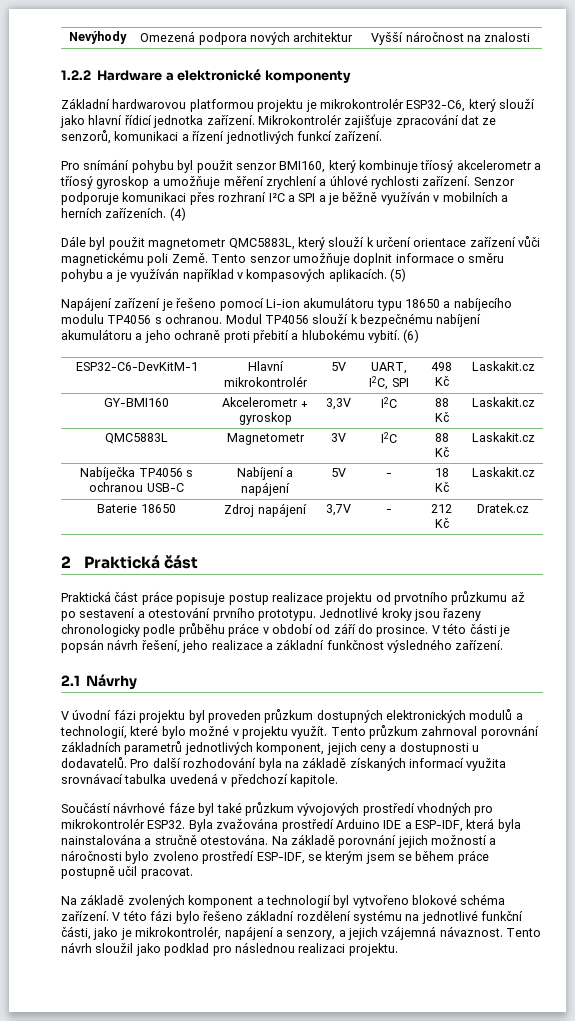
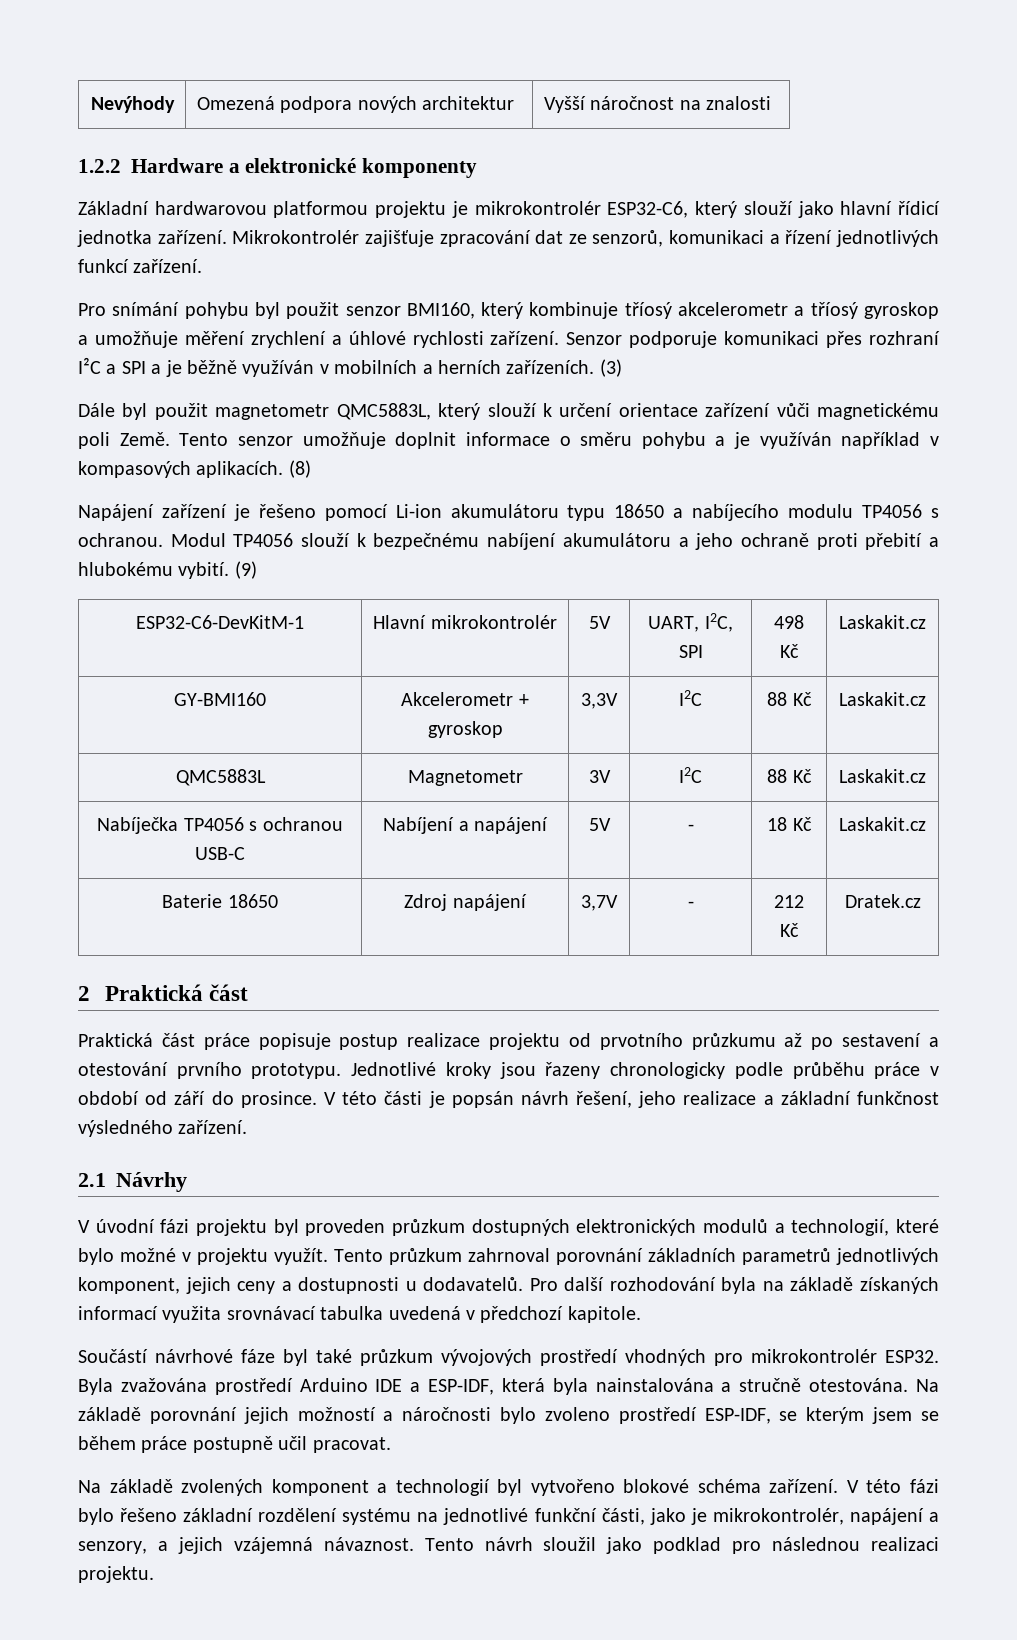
- (4)
+ (3)
- (5)
+ (8)
- (6)
+ (9)

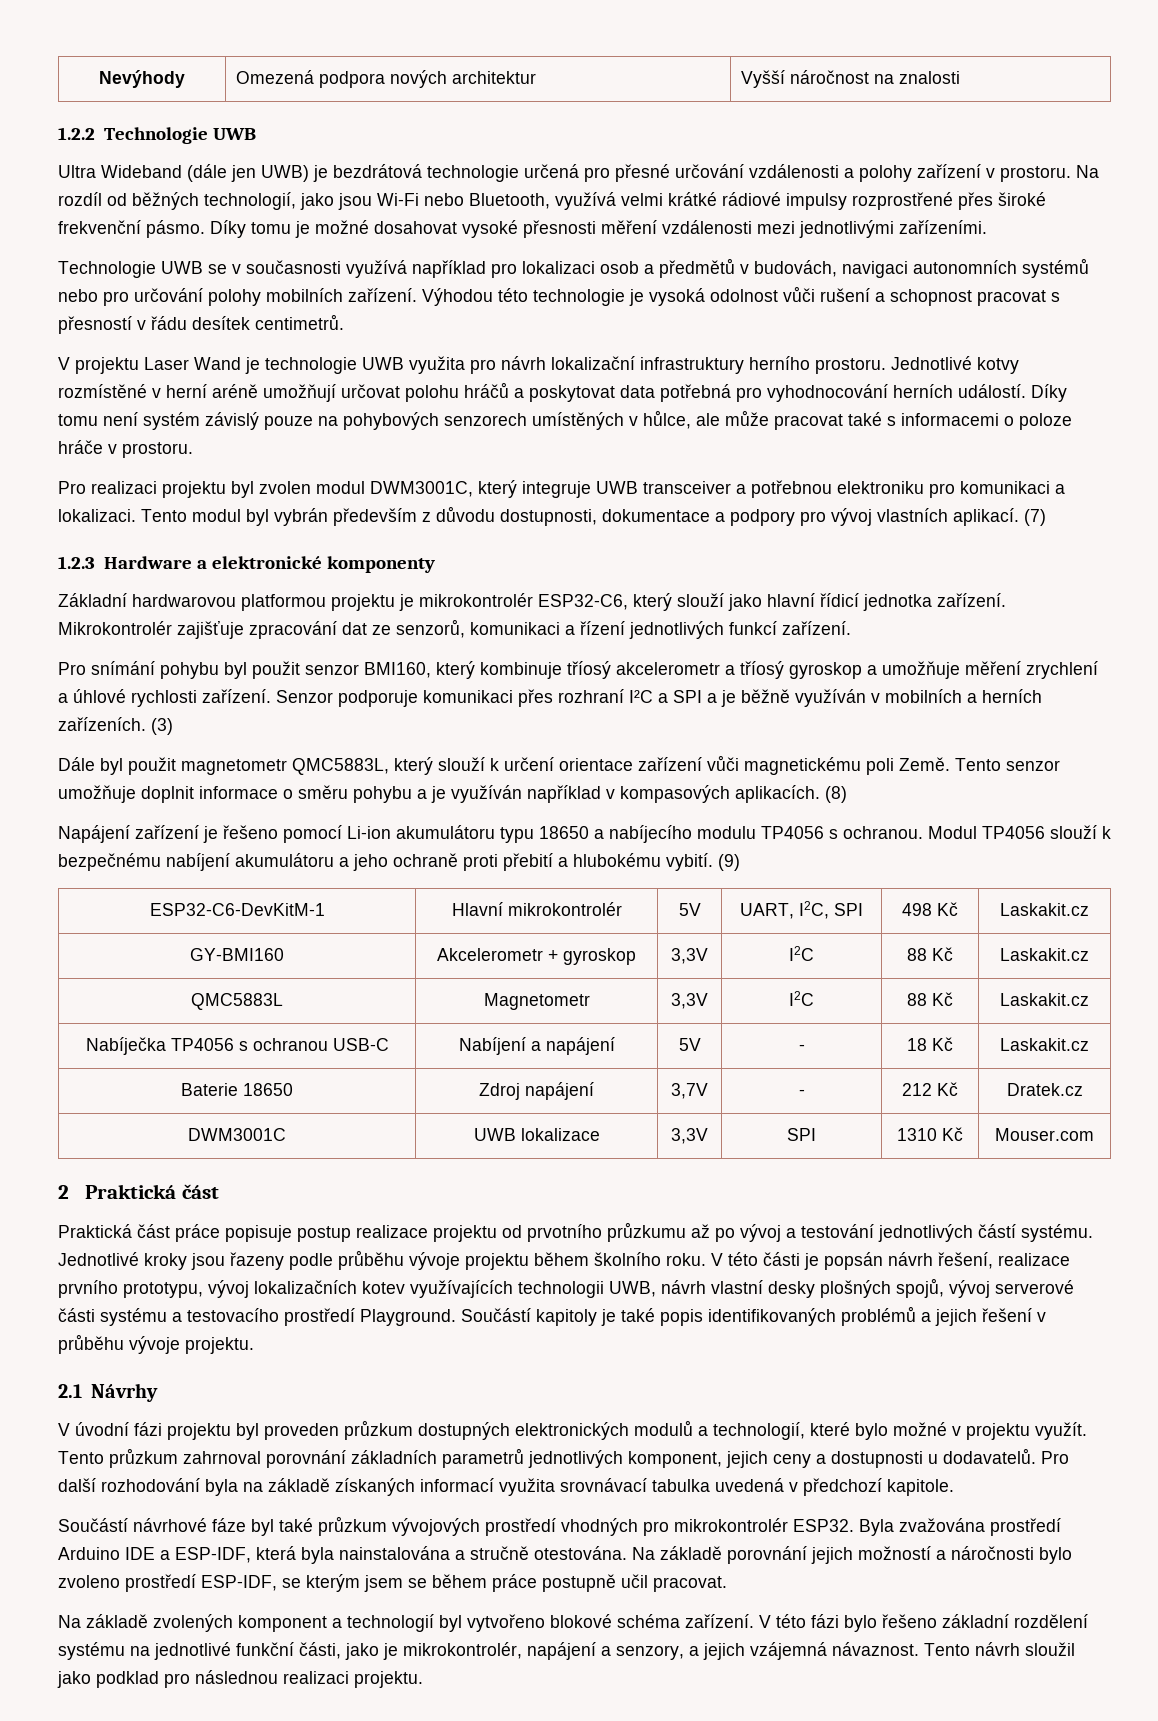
- 1.2.2 Hardware a elektronické komponenty
+ 1.2.2 Technologie UWB
+ Ultra Wideband (dále jen UWB) je bezdrátová technologie určená pro přesné určování vzdálenosti a polohy zařízení v prostoru. Na rozdíl od běžných technologií, jako jsou Wi-Fi nebo Bluetooth, využívá velmi krátké rádiové impulsy rozprostřené přes široké frekvenční pásmo. Díky tomu je možné dosahovat vysoké přesnosti měření vzdálenosti mezi jednotlivými zařízeními.
+ Technologie UWB se v současnosti využívá například pro lokalizaci osob a předmětů v budovách, navigaci autonomních systémů nebo pro určování polohy mobilních zařízení. Výhodou této technologie je vysoká odolnost vůči rušení a schopnost pracovat s přesností v řádu desítek centimetrů.
+ V projektu Laser Wand je technologie UWB využita pro návrh lokalizační infrastruktury herního prostoru. Jednotlivé kotvy rozmístěné v herní aréně umožňují určovat polohu hráčů a poskytovat data potřebná pro vyhodnocování herních událostí. Díky tomu není systém závislý pouze na pohybových senzorech umístěných v hůlce, ale může pracovat také s informacemi o poloze hráče v prostoru.
+ Pro realizaci projektu byl zvolen modul DWM3001C, který integruje UWB transceiver a potřebnou elektroniku pro komunikaci a lokalizaci. Tento modul byl vybrán především z důvodu dostupnosti, dokumentace a podpory pro vývoj vlastních aplikací. (7)
+ 1.2.3 Hardware a elektronické komponenty
- QMC5883L | Magnetometr | 3V | I2C | 88 Kč | Laskakit.cz
+ QMC5883L | Magnetometr | 3,3V | I2C | 88 Kč | Laskakit.cz
+ DWM3001C | UWB lokalizace | 3,3V | SPI | 1310 Kč | Mouser.com
- Praktická část práce popisuje postup realizace projektu od prvotního průzkumu až po sestavení a otestování prvního prototypu.
+ Praktická část práce popisuje postup realizace projektu od prvotního průzkumu až po vývoj a testování jednotlivých částí systému.
- Jednotlivé kroky jsou řazeny chronologicky podle průběhu práce v období od září do prosince.
+ Jednotlivé kroky jsou řazeny podle průběhu vývoje projektu během školního roku.
- V této části je popsán návrh řešení, jeho realizace a základní funkčnost výsledného zařízení.
+ V této části je popsán návrh řešení, realizace prvního prototypu, vývoj lokalizačních kotev využívajících technologii UWB, návrh vlastní desky plošných spojů, vývoj serverové části systému a testovacího prostředí Playground. Součástí kapitoly je také popis identifikovaných problémů a jejich řešení v průběhu vývoje projektu.

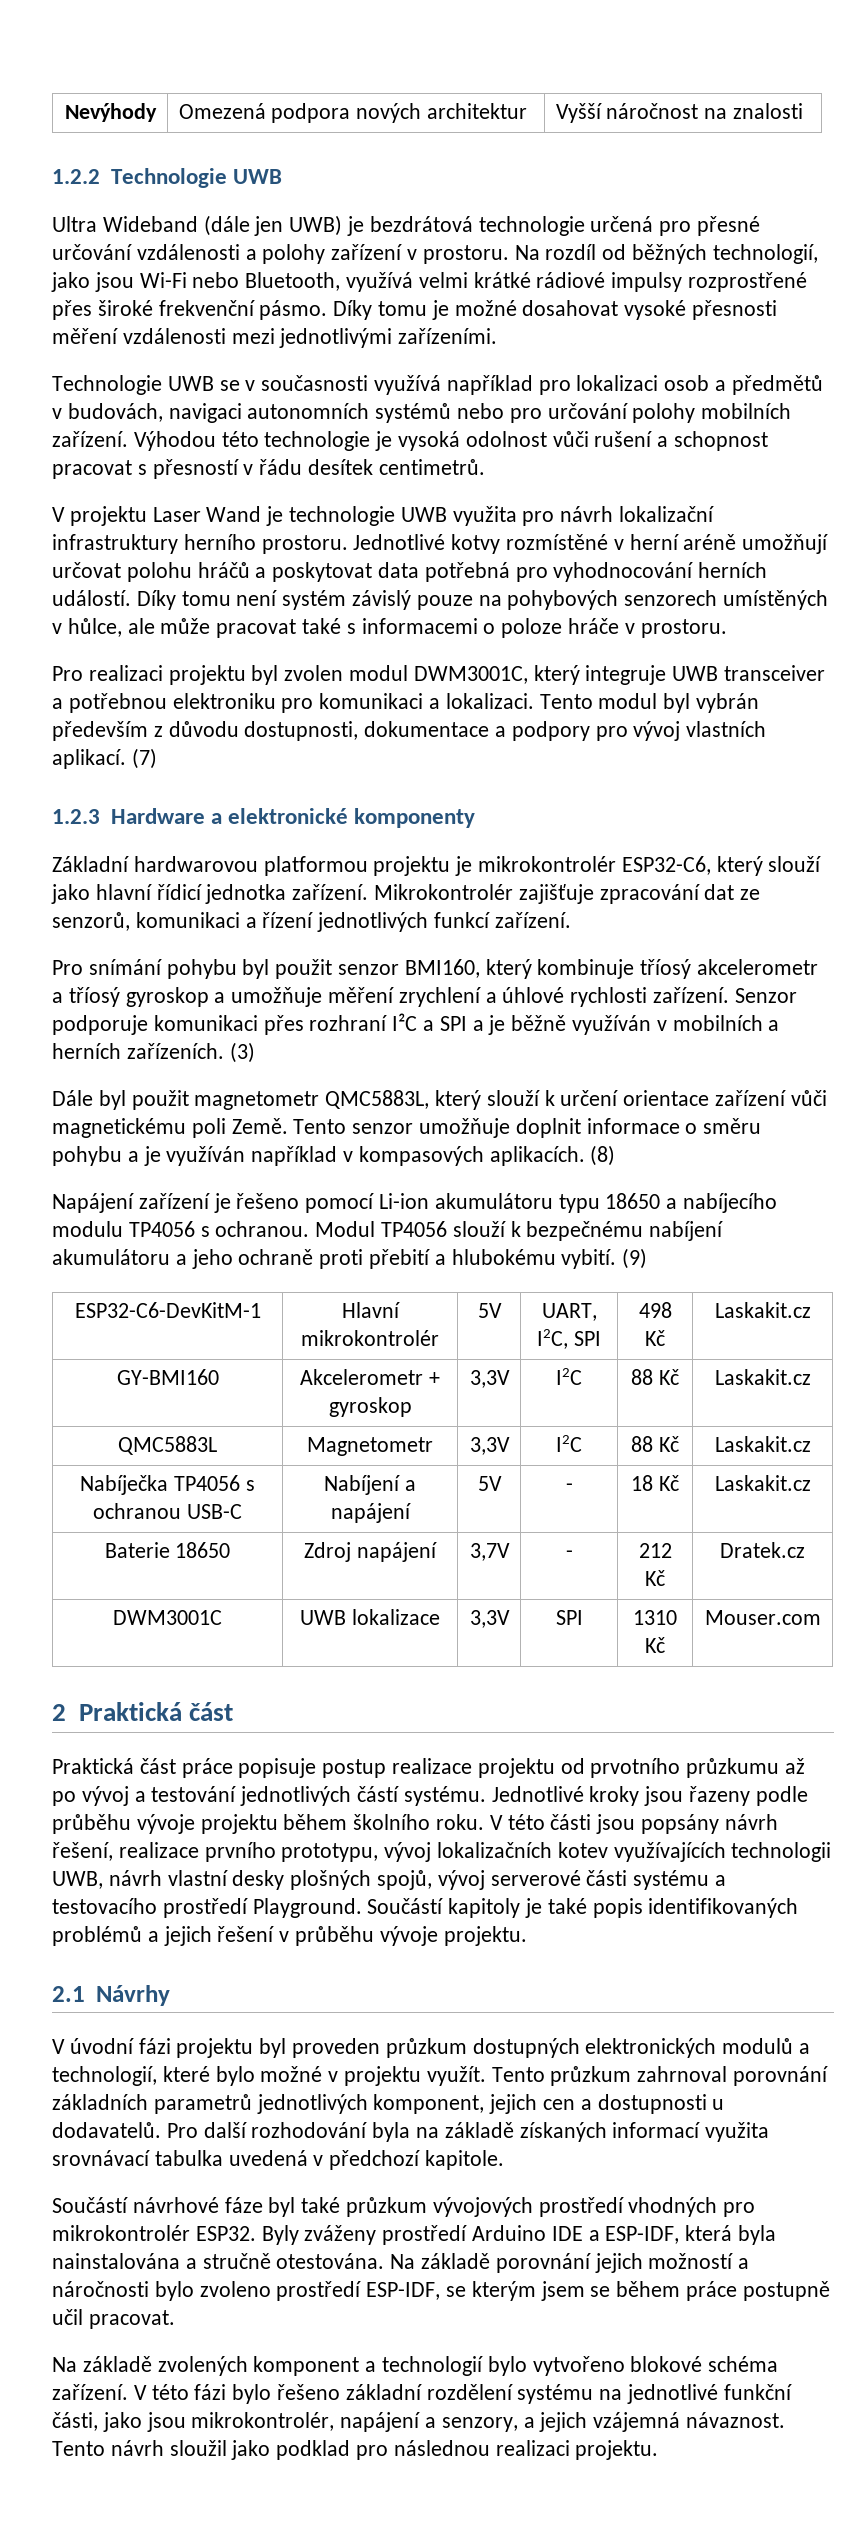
- V této části je popsán návrh řešení, realizace prvního prototypu, vývoj lokalizačních kotev využívajících technologii UWB, návrh vlastní desky plošných spojů, vývoj serverové části systému a testovacího prostředí Playground.
+ V této části jsou popsány návrh řešení, realizace prvního prototypu, vývoj lokalizačních kotev využívajících technologii UWB, návrh vlastní desky plošných spojů, vývoj serverové části systému a testovacího prostředí Playground.
- Tento průzkum zahrnoval porovnání základních parametrů jednotlivých komponent, jejich ceny a dostupnosti u dodavatelů.
+ Tento průzkum zahrnoval porovnání základních parametrů jednotlivých komponent, jejich cen a dostupnosti u dodavatelů.
- Byla zvažována prostředí Arduino IDE a ESP-IDF, která byla nainstalována a stručně otestována.
+ Byly zváženy prostředí Arduino IDE a ESP-IDF, která byla nainstalována a stručně otestována.
- Na základě zvolených komponent a technologií byl vytvořeno blokové schéma zařízení.
+ Na základě zvolených komponent a technologií bylo vytvořeno blokové schéma zařízení.
- V této fázi bylo řešeno základní rozdělení systému na jednotlivé funkční části, jako je mikrokontrolér, napájení a senzory, a jejich vzájemná návaznost.
+ V této fázi bylo řešeno základní rozdělení systému na jednotlivé funkční části, jako jsou mikrokontrolér, napájení a senzory, a jejich vzájemná návaznost.

